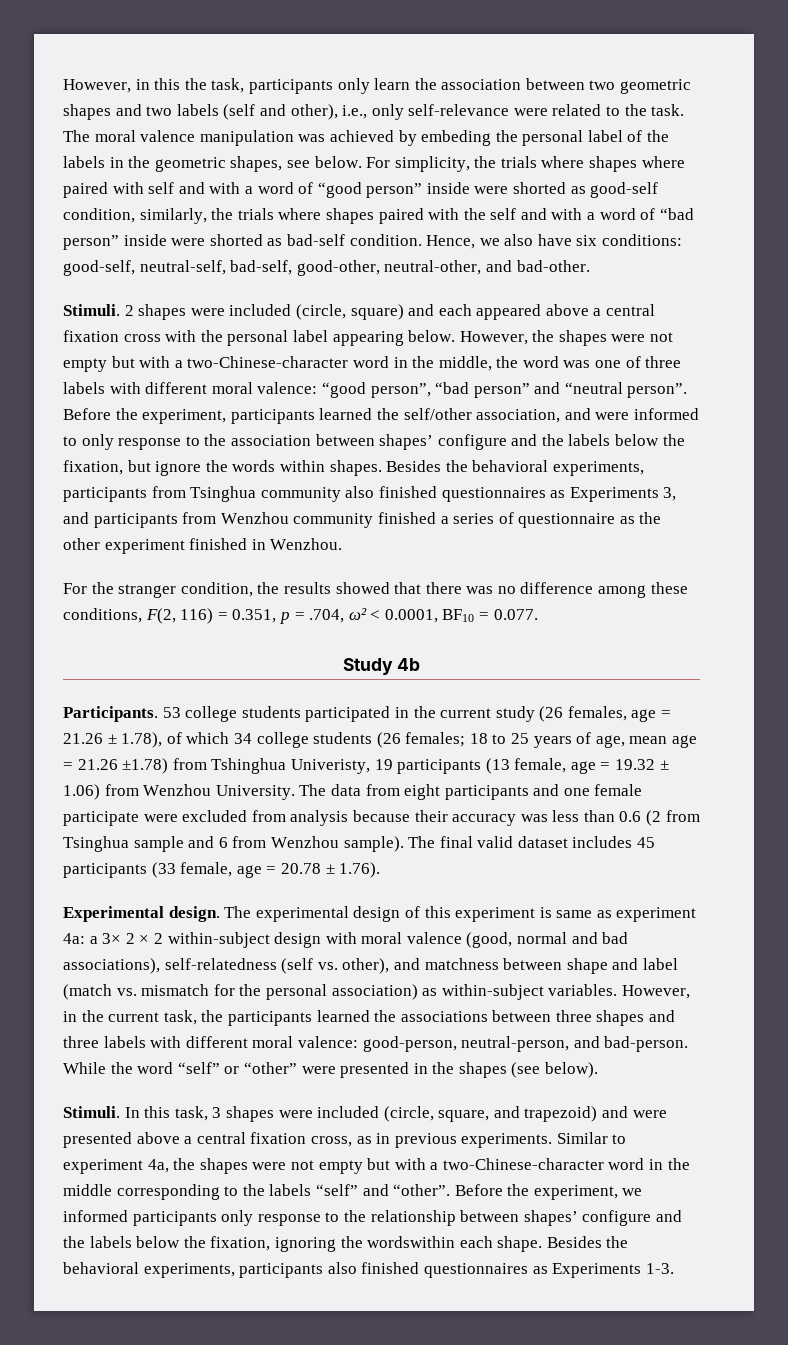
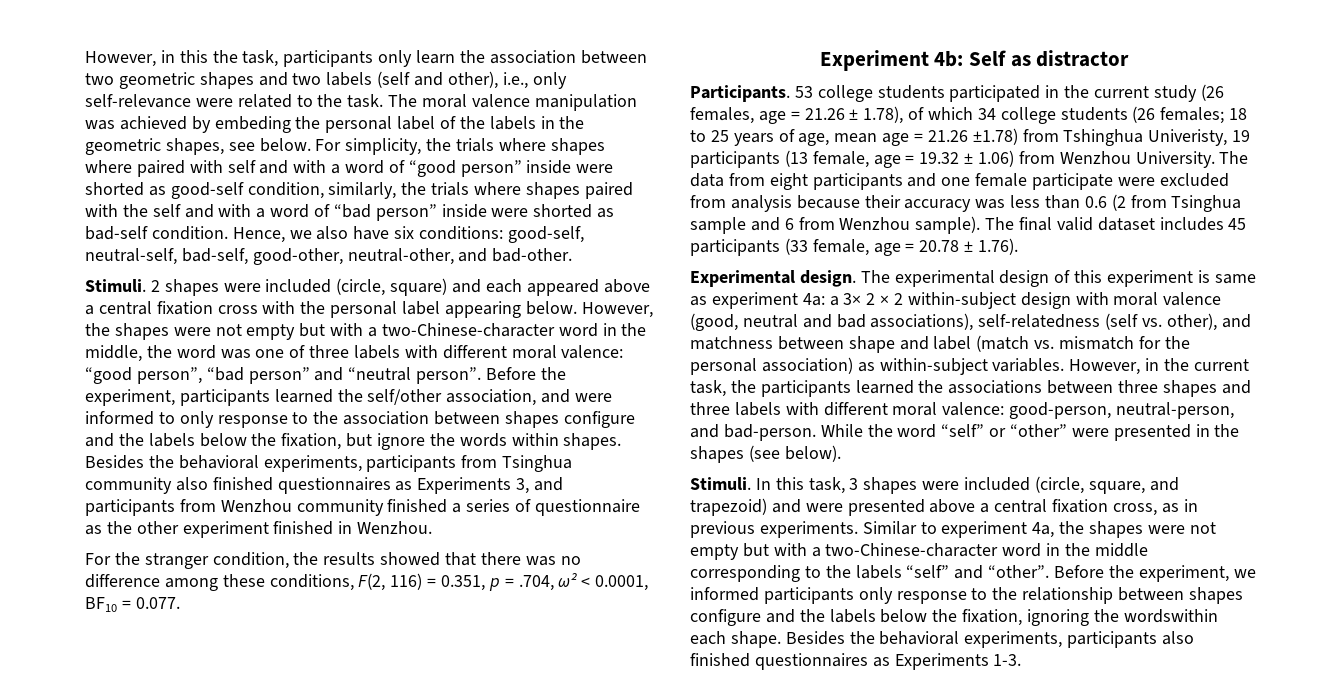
- Before the experiment, participants learned the self/other association, and were informed to only response to the association between shapes’ configure and the labels below the fixation, but ignore the words within shapes.
+ Before the experiment, participants learned the self/other association, and were informed to only response to the association between shapes configure and the labels below the fixation, but ignore the words within shapes.
- Study 4b
+ Experiment 4b: Self as distractor
- The experimental design of this experiment is same as experiment 4a: a 3× 2 × 2 within-subject design with moral valence (good, normal and bad associations), self-relatedness (self vs. other), and matchness between shape and label (match vs. mismatch for the personal association) as within-subject variables.
+ The experimental design of this experiment is same as experiment 4a: a 3× 2 × 2 within-subject design with moral valence (good, neutral and bad associations), self-relatedness (self vs. other), and matchness between shape and label (match vs. mismatch for the personal association) as within-subject variables.
- Before the experiment, we informed participants only response to the relationship between shapes’ configure and the labels below the fixation, ignoring the wordswithin each shape.
+ Before the experiment, we informed participants only response to the relationship between shapes configure and the labels below the fixation, ignoring the wordswithin each shape.

